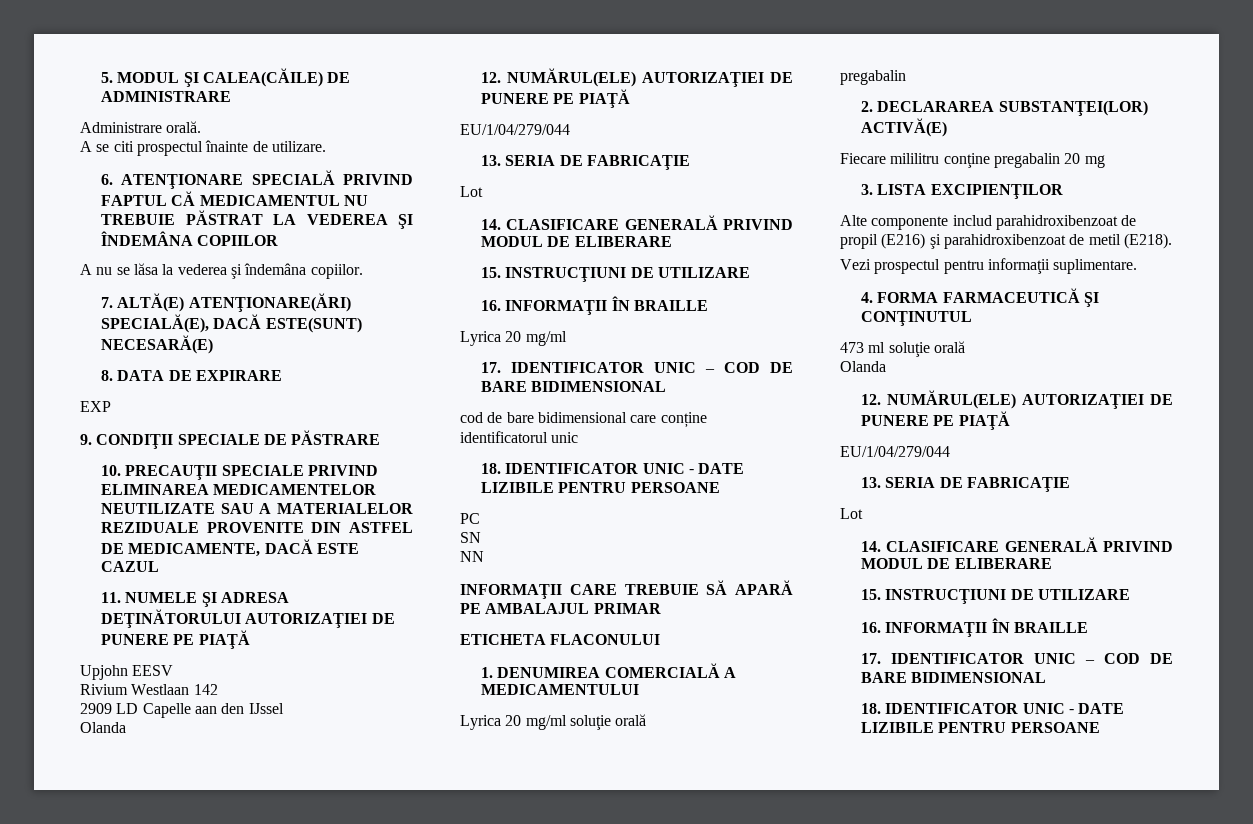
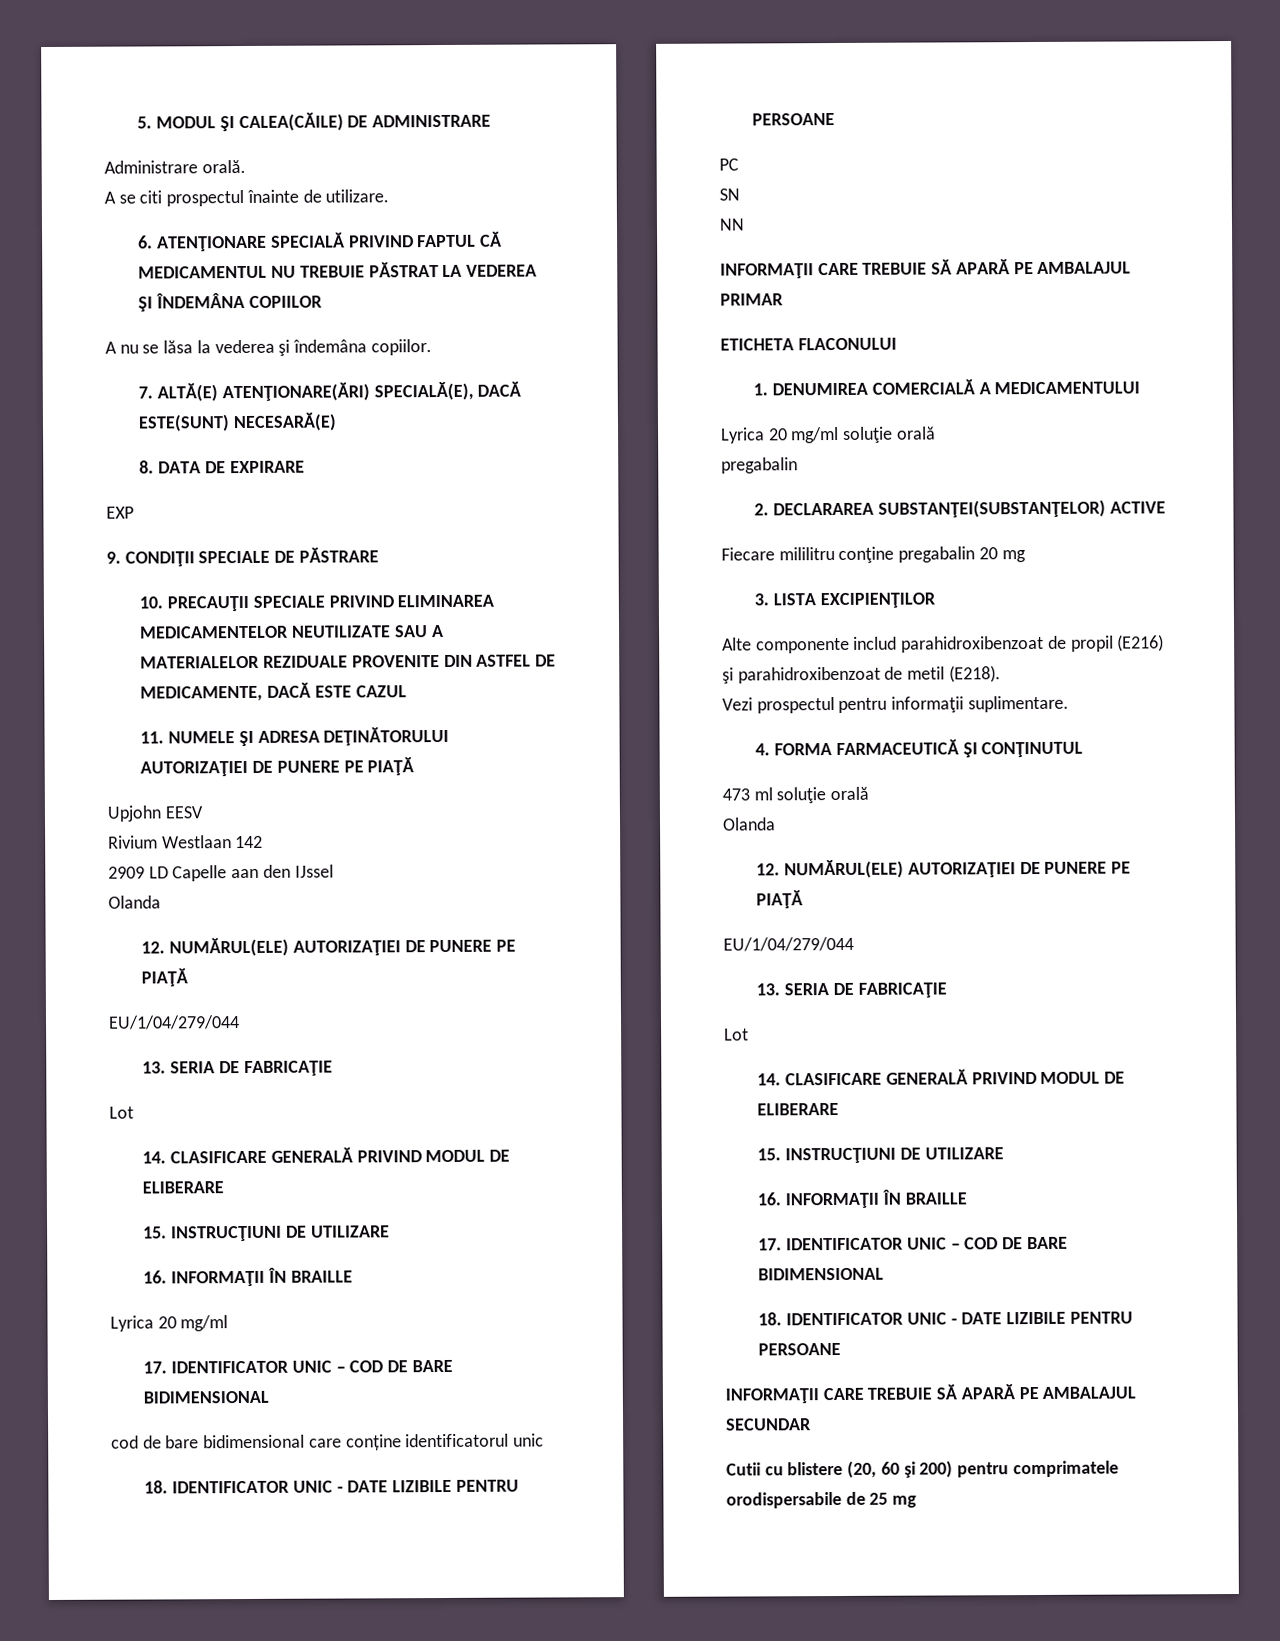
- 2. DECLARAREA SUBSTANŢEI(LOR) ACTIVĂ(E)
+ 2. DECLARAREA SUBSTANŢEI(SUBSTANŢELOR) ACTIVE
+ INFORMAŢII CARE TREBUIE SĂ APARĂ PE AMBALAJUL SECUNDAR
+ Cutii cu blistere (20, 60 şi 200) pentru comprimatele orodispersabile de 25 mg

